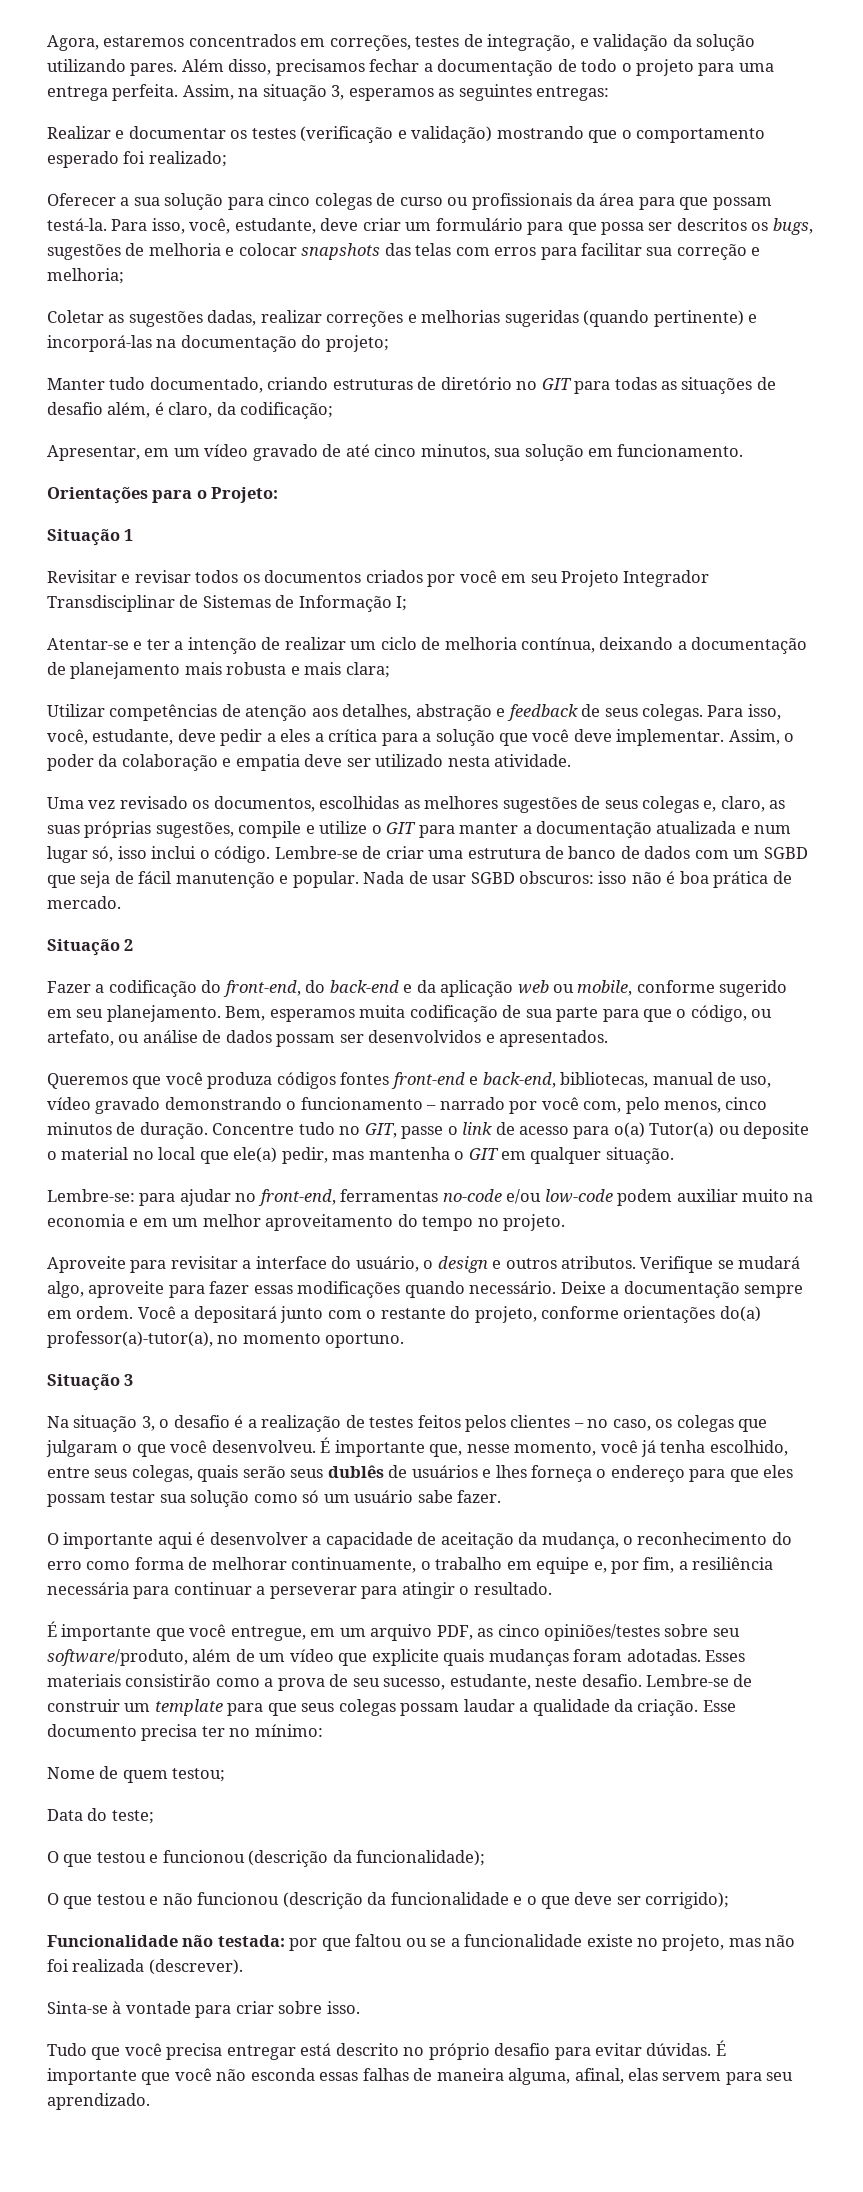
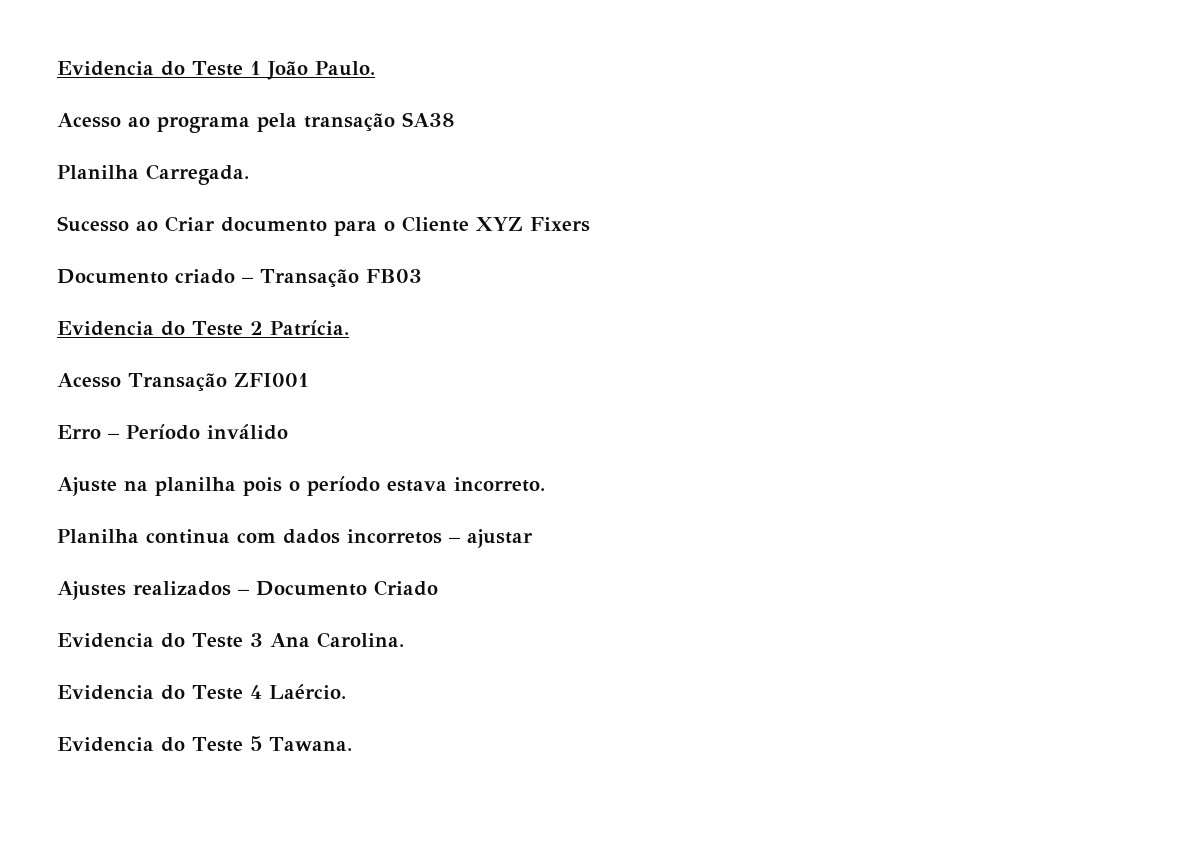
- Agora, estaremos concentrados em correções, testes de integração, e validação da solução utilizando pares. Além disso, precisamos fechar a documentação de todo o projeto para uma entrega perfeita. Assim, na situação 3, esperamos as seguintes entregas:
- Realizar e documentar os testes (verificação e validação) mostrando que o comportamento esperado foi realizado;
- Oferecer a sua solução para cinco colegas de curso ou profissionais da área para que possam testá-la. Para isso, você, estudante, deve criar um formulário para que possa ser descritos os bugs, sugestões de melhoria e colocar snapshots das telas com erros para facilitar sua correção e melhoria;
- Coletar as sugestões dadas, realizar correções e melhorias sugeridas (quando pertinente) e incorporá-las na documentação do projeto;
- Manter tudo documentado, criando estruturas de diretório no GIT para todas as situações de desafio além, é claro, da codificação;
- Apresentar, em um vídeo gravado de até cinco minutos, sua solução em funcionamento.
- Orientações para o Projeto:
- Situação 1
- Revisitar e revisar todos os documentos criados por você em seu Projeto Integrador Transdisciplinar de Sistemas de Informação I;
- Atentar-se e ter a intenção de realizar um ciclo de melhoria contínua, deixando a documentação de planejamento mais robusta e mais clara;
- Utilizar competências de atenção aos detalhes, abstração e feedback de seus colegas. Para isso, você, estudante, deve pedir a eles a crítica para a solução que você deve implementar. Assim, o poder da colaboração e empatia deve ser utilizado nesta atividade.
- Uma vez revisado os documentos, escolhidas as melhores sugestões de seus colegas e, claro, as suas próprias sugestões, compile e utilize o GIT para manter a documentação atualizada e num lugar só, isso inclui o código. Lembre-se de criar uma estrutura de banco de dados com um SGBD que seja de fácil manutenção e popular. Nada de usar SGBD obscuros: isso não é boa prática de mercado.
- Situação 2
- Fazer a codificação do front-end, do back-end e da aplicação web ou mobile, conforme sugerido em seu planejamento. Bem, esperamos muita codificação de sua parte para que o código, ou artefato, ou análise de dados possam ser desenvolvidos e apresentados.
- Queremos que você produza códigos fontes front-end e back-end, bibliotecas, manual de uso, vídeo gravado demonstrando o funcionamento – narrado por você com, pelo menos, cinco minutos de duração. Concentre tudo no GIT, passe o link de acesso para o(a) Tutor(a) ou deposite o material no local que ele(a) pedir, mas mantenha o GIT em qualquer situação.
- Lembre-se: para ajudar no front-end, ferramentas no-code e/ou low-code podem auxiliar muito na economia e em um melhor aproveitamento do tempo no projeto.
- Aproveite para revisitar a interface do usuário, o design e outros atributos. Verifique se mudará algo, aproveite para fazer essas modificações quando necessário. Deixe a documentação sempre em ordem. Você a depositará junto com o restante do projeto, conforme orientações do(a) professor(a)-tutor(a), no momento oportuno.
- Situação 3
- Na situação 3, o desafio é a realização de testes feitos pelos clientes – no caso, os colegas que julgaram o que você desenvolveu. É importante que, nesse momento, você já tenha escolhido, entre seus colegas, quais serão seus dublês de usuários e lhes forneça o endereço para que eles possam testar sua solução como só um usuário sabe fazer.
- O importante aqui é desenvolver a capacidade de aceitação da mudança, o reconhecimento do erro como forma de melhorar continuamente, o trabalho em equipe e, por fim, a resiliência necessária para continuar a perseverar para atingir o resultado.
- É importante que você entregue, em um arquivo PDF, as cinco opiniões/testes sobre seu software/produto, além de um vídeo que explicite quais mudanças foram adotadas. Esses materiais consistirão como a prova de seu sucesso, estudante, neste desafio. Lembre-se de construir um template para que seus colegas possam laudar a qualidade da criação. Esse documento precisa ter no mínimo:
- Nome de quem testou;
- Data do teste;
- O que testou e funcionou (descrição da funcionalidade);
- O que testou e não funcionou (descrição da funcionalidade e o que deve ser corrigido);
- Funcionalidade não testada: por que faltou ou se a funcionalidade existe no projeto, mas não foi realizada (descrever).
- Sinta-se à vontade para criar sobre isso.
- Tudo que você precisa entregar está descrito no próprio desafio para evitar dúvidas. É importante que você não esconda essas falhas de maneira alguma, afinal, elas servem para seu aprendizado.
+ Evidencia do Teste 1 João Paulo.
+ Acesso ao programa pela transação SA38
+ Planilha Carregada.
+ Sucesso ao Criar documento para o Cliente XYZ Fixers
+ Documento criado – Transação FB03
+ Evidencia do Teste 2 Patrícia.
+ Acesso Transação ZFI001
+ Erro – Período inválido
+ Ajuste na planilha pois o período estava incorreto.
+ Planilha continua com dados incorretos – ajustar
+ Ajustes realizados – Documento Criado
+ Evidencia do Teste 3 Ana Carolina.
+ Evidencia do Teste 4 Laércio.
+ Evidencia do Teste 5 Tawana.

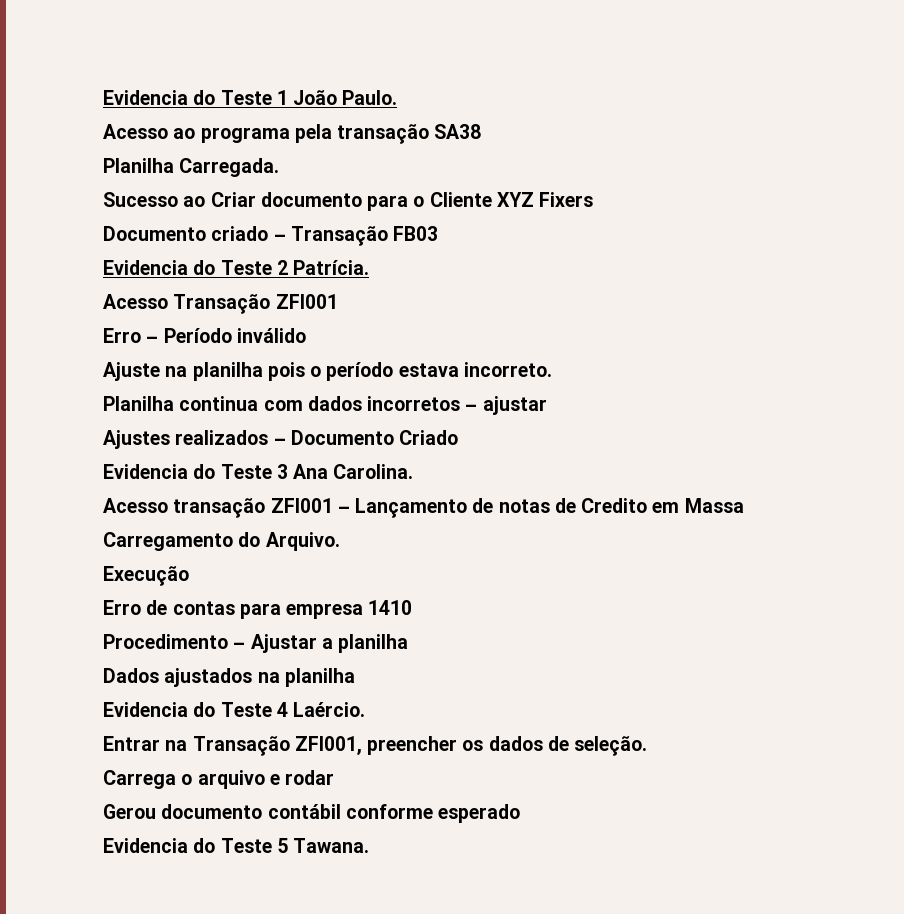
+ Acesso transação ZFI001 – Lançamento de notas de Credito em Massa
+ Carregamento do Arquivo.
+ Execução
+ Erro de contas para empresa 1410
+ Procedimento – Ajustar a planilha
+ Dados ajustados na planilha
+ Entrar na Transação ZFI001, preencher os dados de seleção.
+ Carrega o arquivo e rodar
+ Gerou documento contábil conforme esperado

